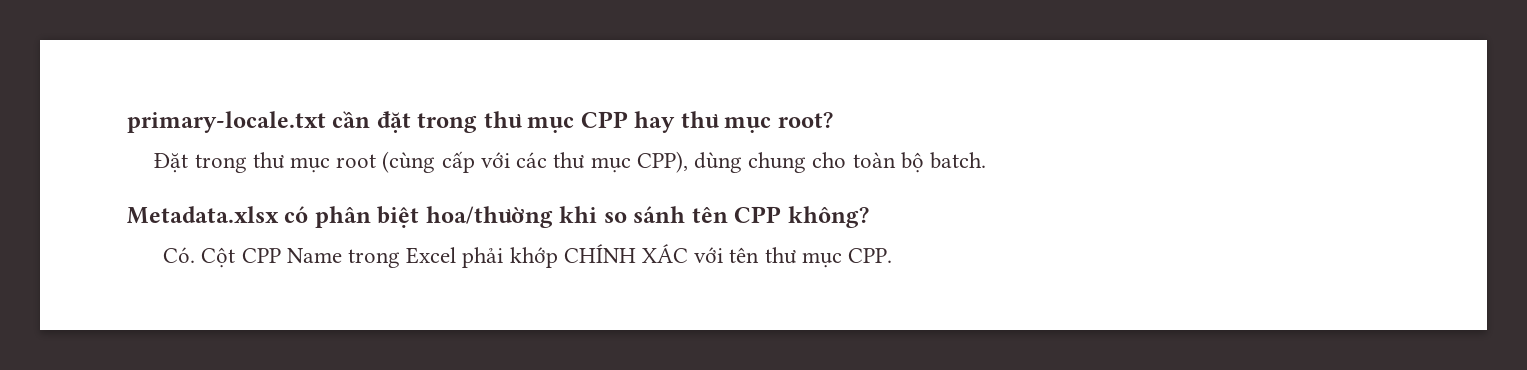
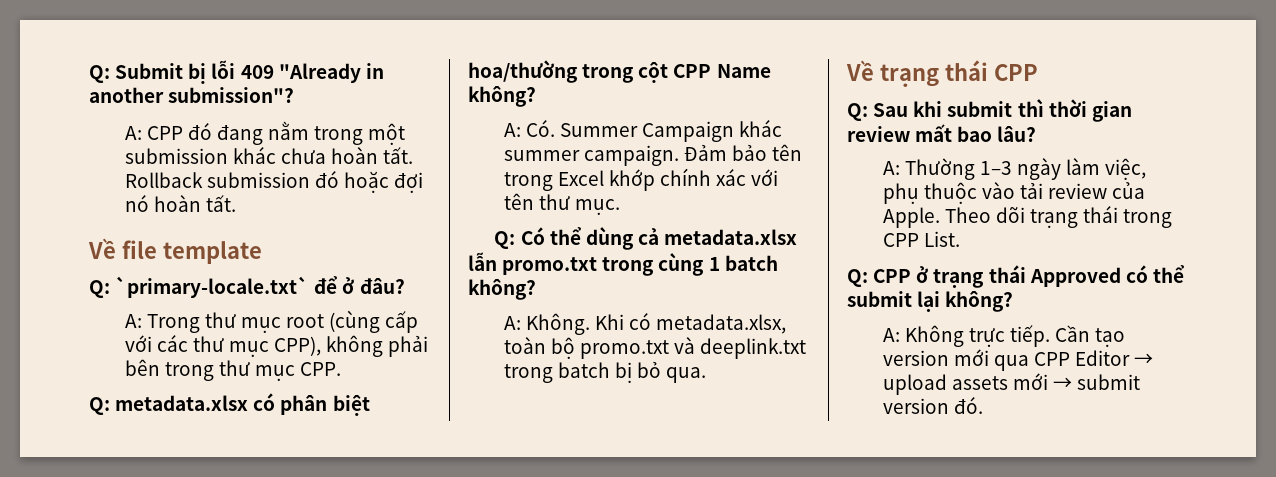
- primary-locale.txt cần đặt trong thư mục CPP hay thư mục root?
- Đặt trong thư mục root (cùng cấp với các thư mục CPP), dùng chung cho toàn bộ batch.
- Metadata.xlsx có phân biệt hoa/thường khi so sánh tên CPP không?
- Có. Cột CPP Name trong Excel phải khớp CHÍNH XÁC với tên thư mục CPP.
+ Q: Submit bị lỗi 409 "Already in another submission"?
+ A: CPP đó đang nằm trong một submission khác chưa hoàn tất. Rollback submission đó hoặc đợi nó hoàn tất.
+ Về file template
+ Q: `primary-locale.txt` để ở đâu?
+ A: Trong thư mục root (cùng cấp với các thư mục CPP), không phải bên trong thư mục CPP.
+ Q: metadata.xlsx có phân biệt hoa/thường trong cột CPP Name không?
+ A: Có. Summer Campaign khác summer campaign. Đảm bảo tên trong Excel khớp chính xác với tên thư mục.
+ Q: Có thể dùng cả metadata.xlsx lẫn promo.txt trong cùng 1 batch không?
+ A: Không. Khi có metadata.xlsx, toàn bộ promo.txt và deeplink.txt trong batch bị bỏ qua.
+ Về trạng thái CPP
+ Q: Sau khi submit thì thời gian review mất bao lâu?
+ A: Thường 1–3 ngày làm việc, phụ thuộc vào tải review của Apple. Theo dõi trạng thái trong CPP List.
+ Q: CPP ở trạng thái Approved có thể submit lại không?
+ A: Không trực tiếp. Cần tạo version mới qua CPP Editor → upload assets mới → submit version đó.

